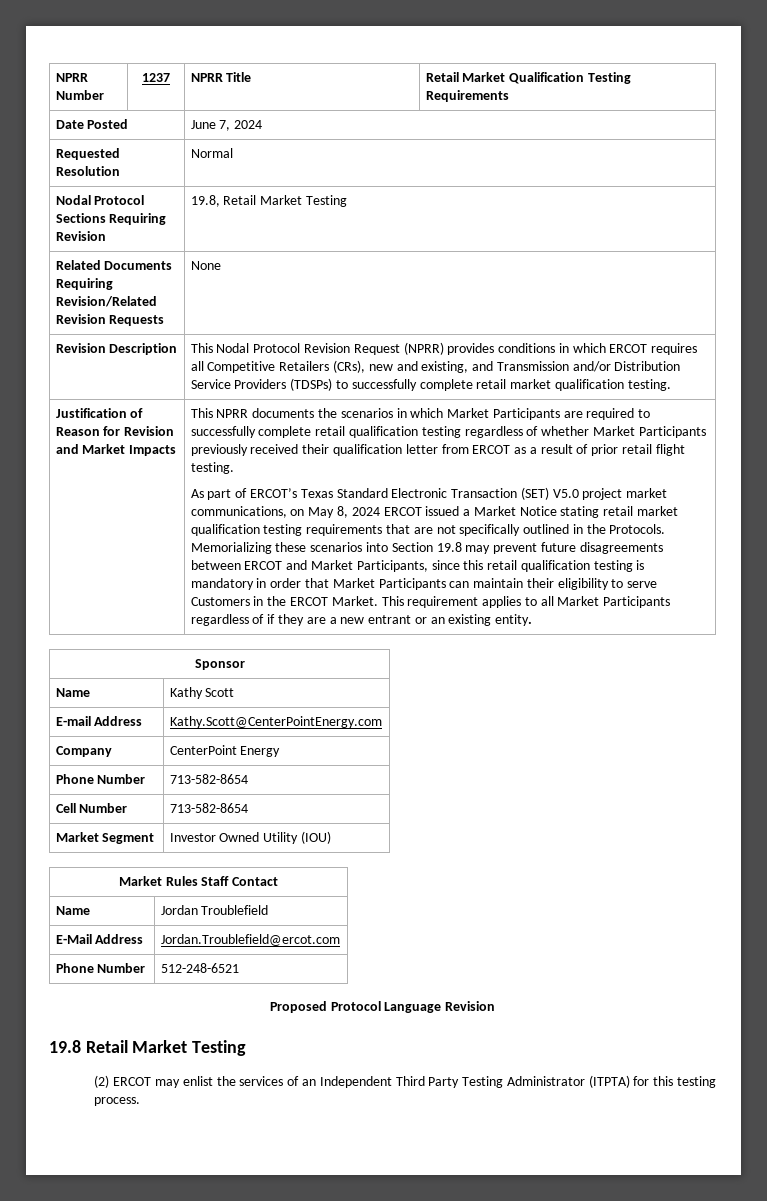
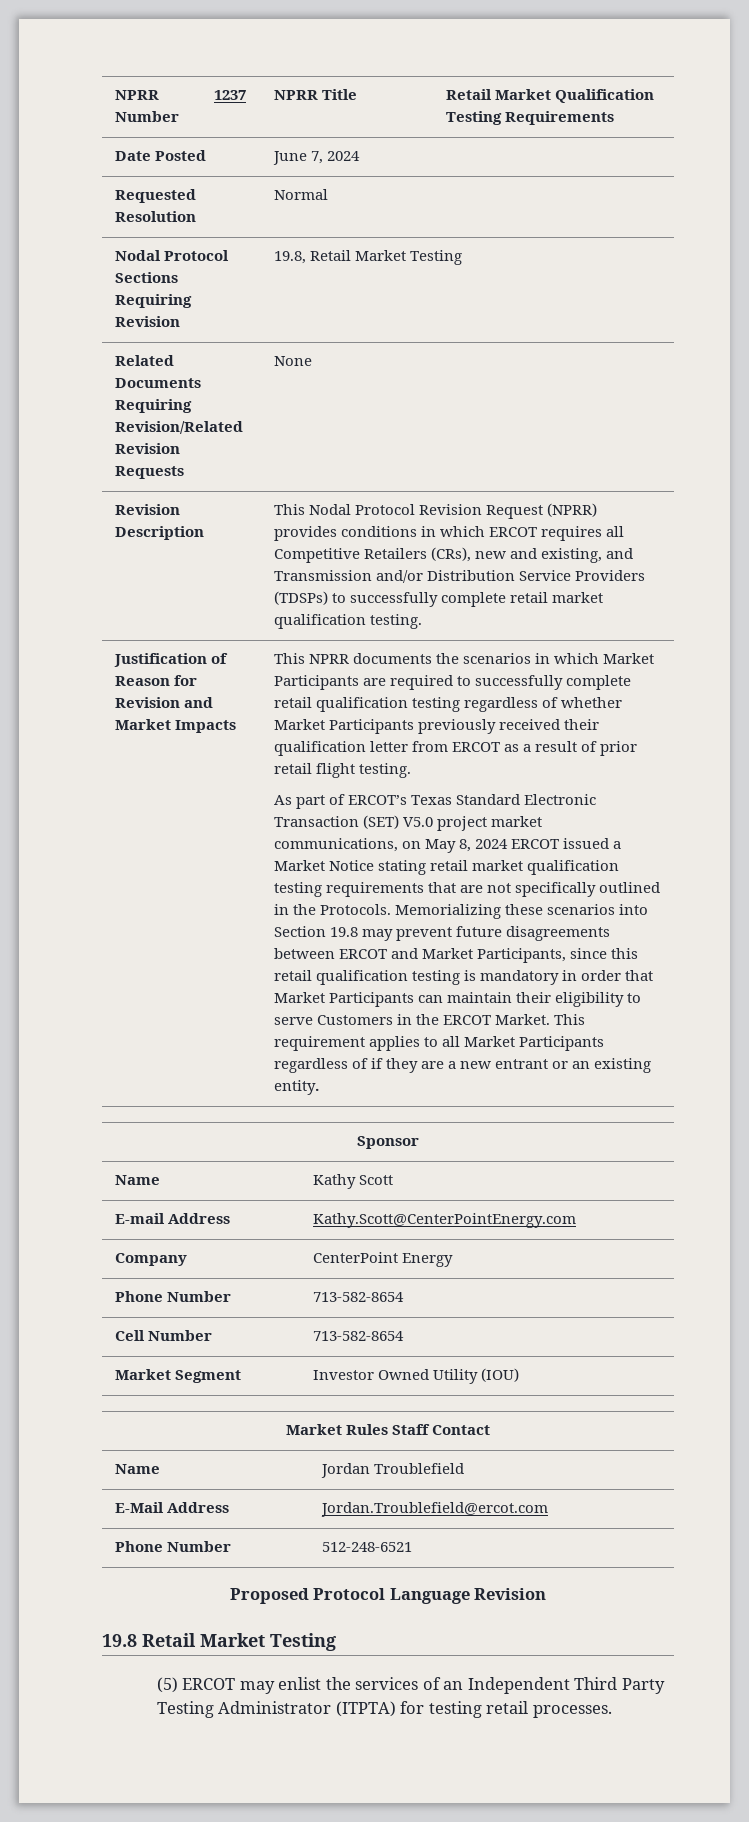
- (2) ERCOT may enlist the services of an Independent Third Party Testing Administrator (ITPTA) for this testing process.
+ (5) ERCOT may enlist the services of an Independent Third Party Testing Administrator (ITPTA) for testing retail processes.

